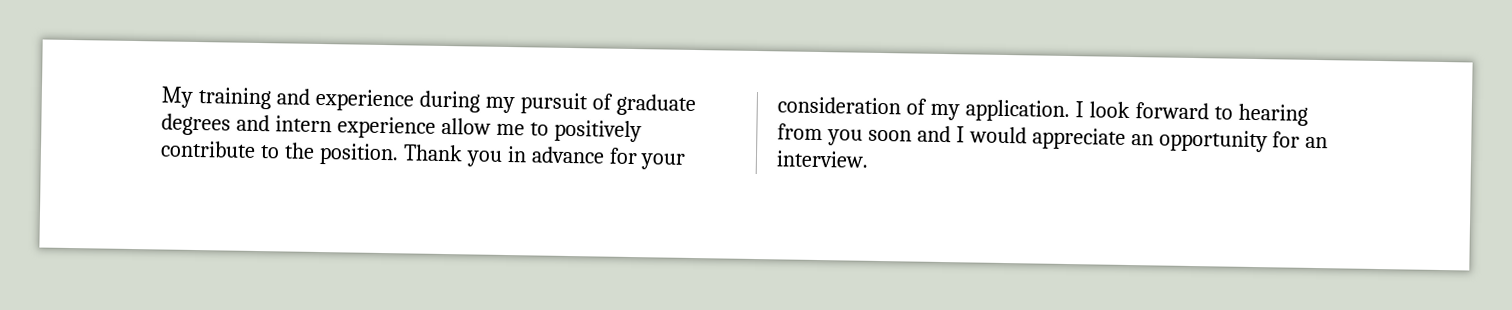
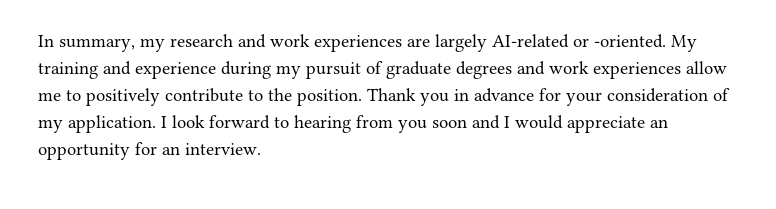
+ In summary, my research and work experiences are largely AI-related or -oriented.
- My training and experience during my pursuit of graduate degrees and intern experience allow me to positively contribute to the position.
+ My training and experience during my pursuit of graduate degrees and work experiences allow me to positively contribute to the position.

